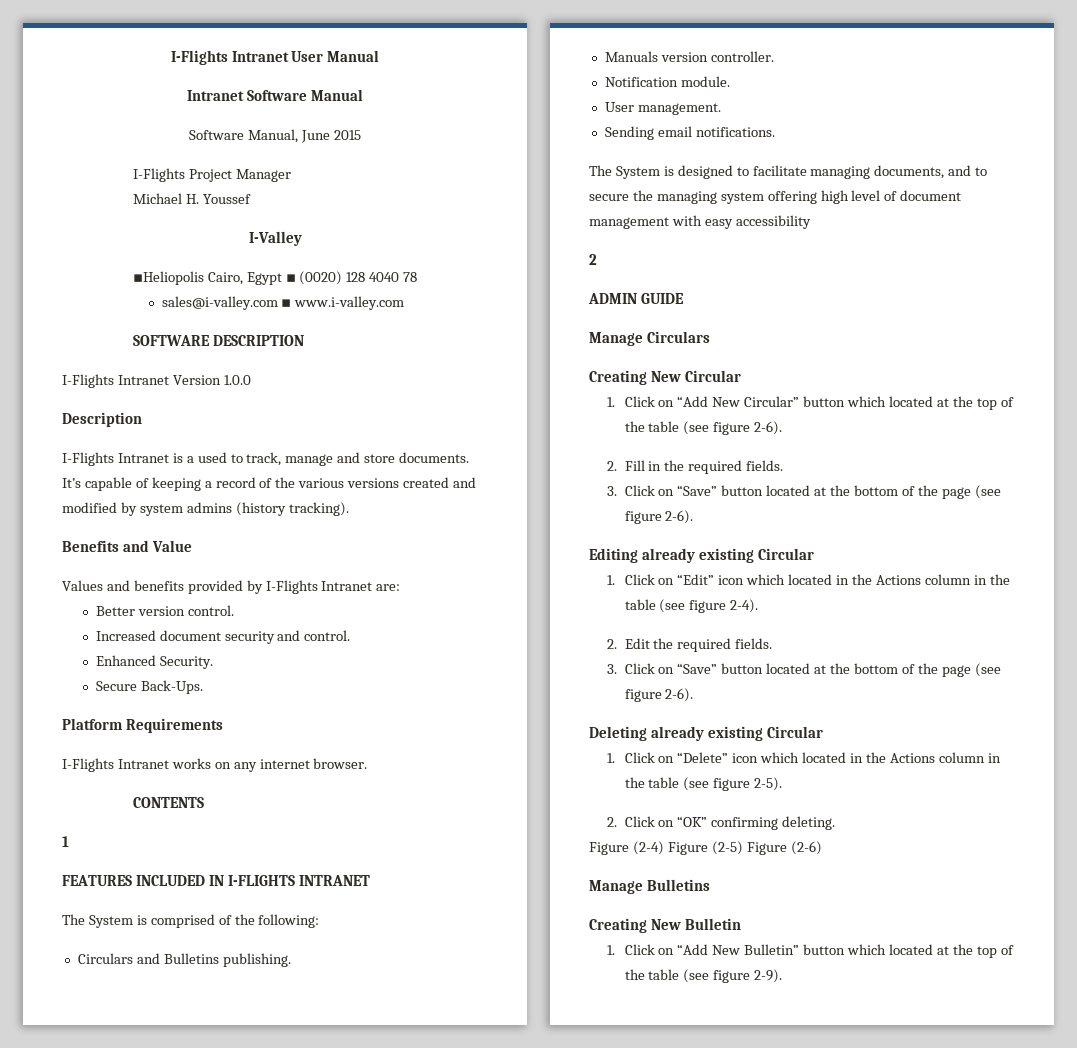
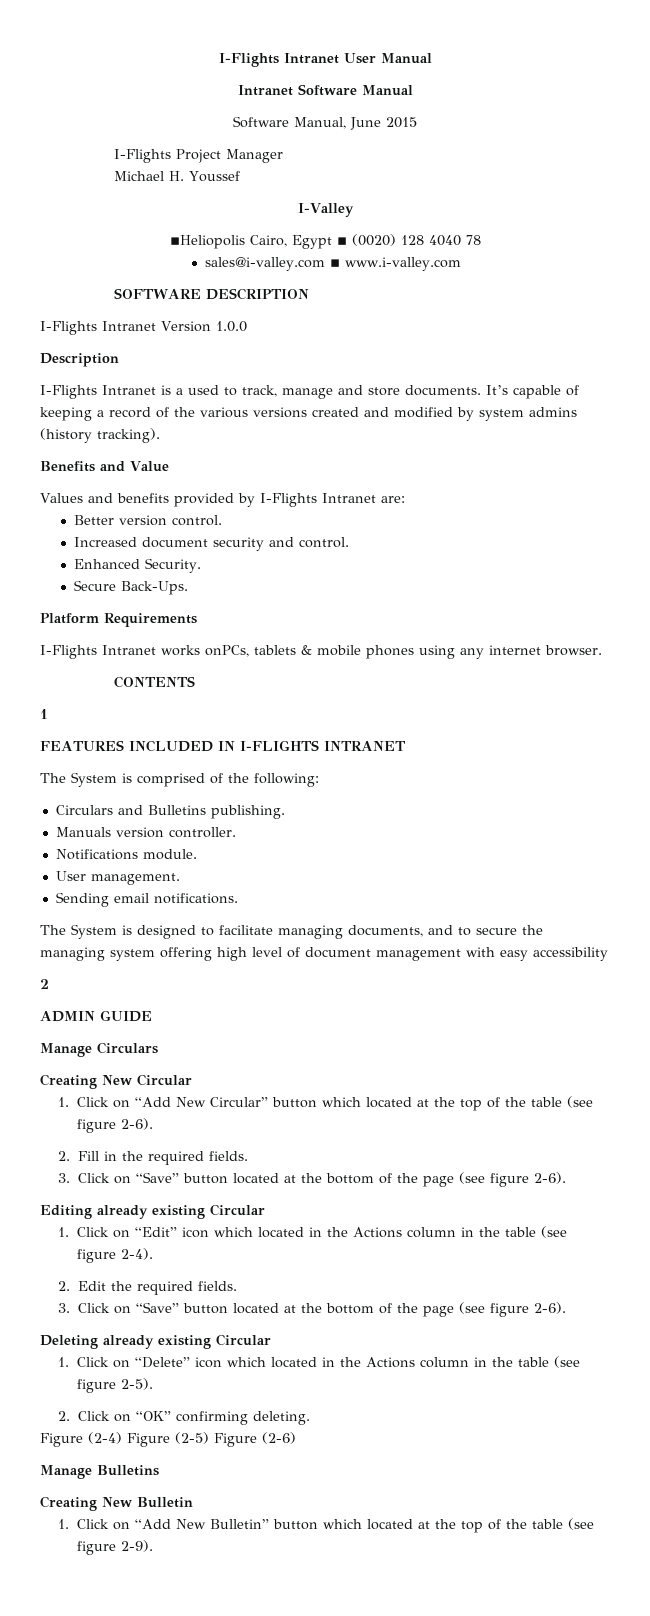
- I-Flights Intranet works on any internet browser.
+ I-Flights Intranet works onPCs, tablets & mobile phones using any internet browser.
- Notification module.
+ Notifications module.

